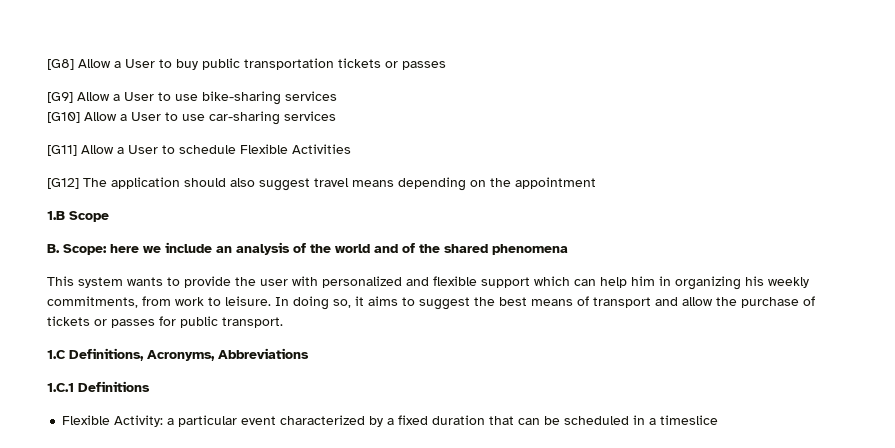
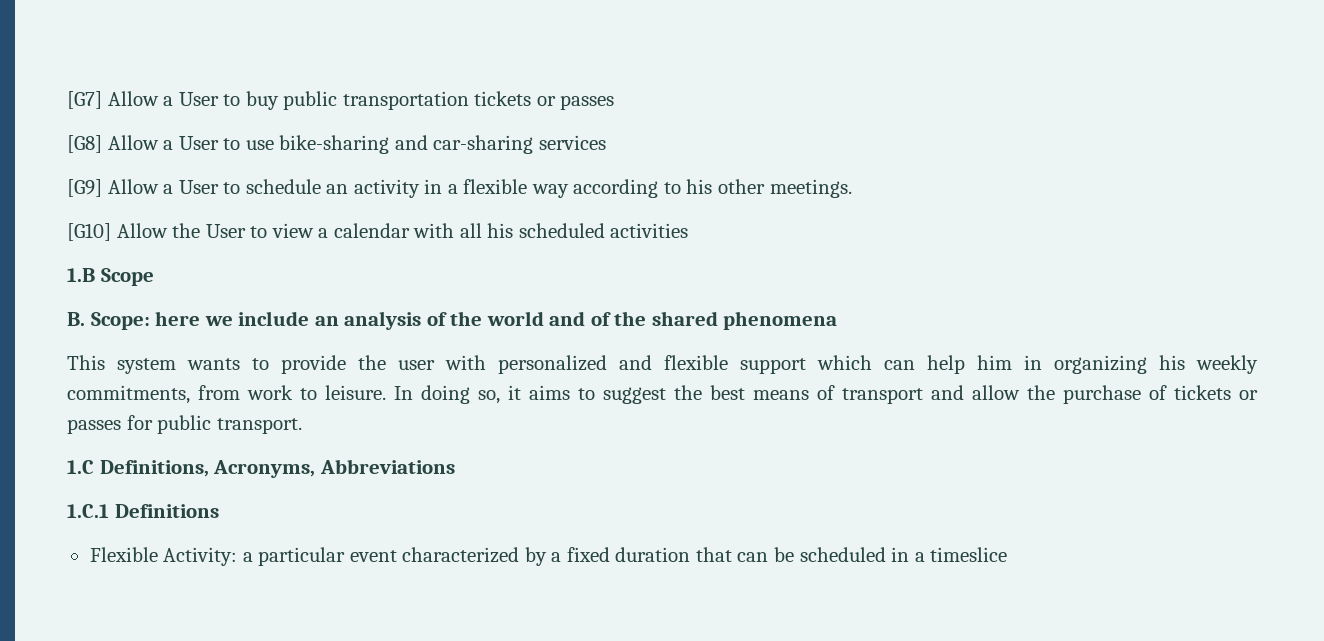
- [G8] Allow a User to buy public transportation tickets or passes
+ [G7] Allow a User to buy public transportation tickets or passes
- [G9] Allow a User to use bike-sharing services
- [G10] Allow a User to use car-sharing services
+ [G8] Allow a User to use bike-sharing and car-sharing services
- [G11] Allow a User to schedule Flexible Activities
- [G12] The application should also suggest travel means depending on the appointment
+ [G9] Allow a User to schedule an activity in a flexible way according to his other meetings.
+ [G10] Allow the User to view a calendar with all his scheduled activities

